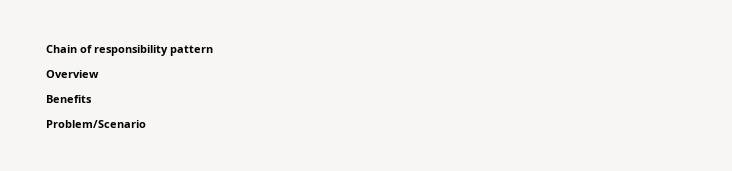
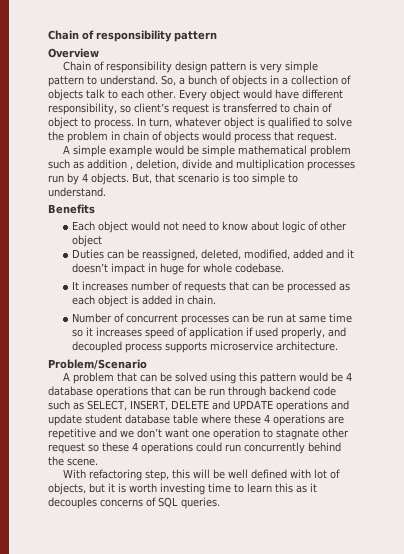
+ Chain of responsibility design pattern is very simple pattern to understand. So, a bunch of objects in a collection of objects talk to each other. Every object would have different responsibility, so client’s request is transferred to chain of object to process. In turn, whatever object is qualified to solve the problem in chain of objects would process that request.
+ A simple example would be simple mathematical problem such as addition , deletion, divide and multiplication processes run by 4 objects. But, that scenario is too simple to understand.
  Benefits
+ Each object would not need to know about logic of other object
+ Duties can be reassigned, deleted, modified, added and it doesn’t impact in huge for whole codebase.
+ It increases number of requests that can be processed as each object is added in chain.
+ Number of concurrent processes can be run at same time so it increases speed of application if used properly, and decoupled process supports microservice architecture.
  Problem/Scenario
+ A problem that can be solved using this pattern would be 4 database operations that can be run through backend code such as SELECT, INSERT, DELETE and UPDATE operations and update student database table where these 4 operations are repetitive and we don’t want one operation to stagnate other request so these 4 operations could run concurrently behind the scene.
+ With refactoring step, this will be well defined with lot of objects, but it is worth investing time to learn this as it decouples concerns of SQL queries.

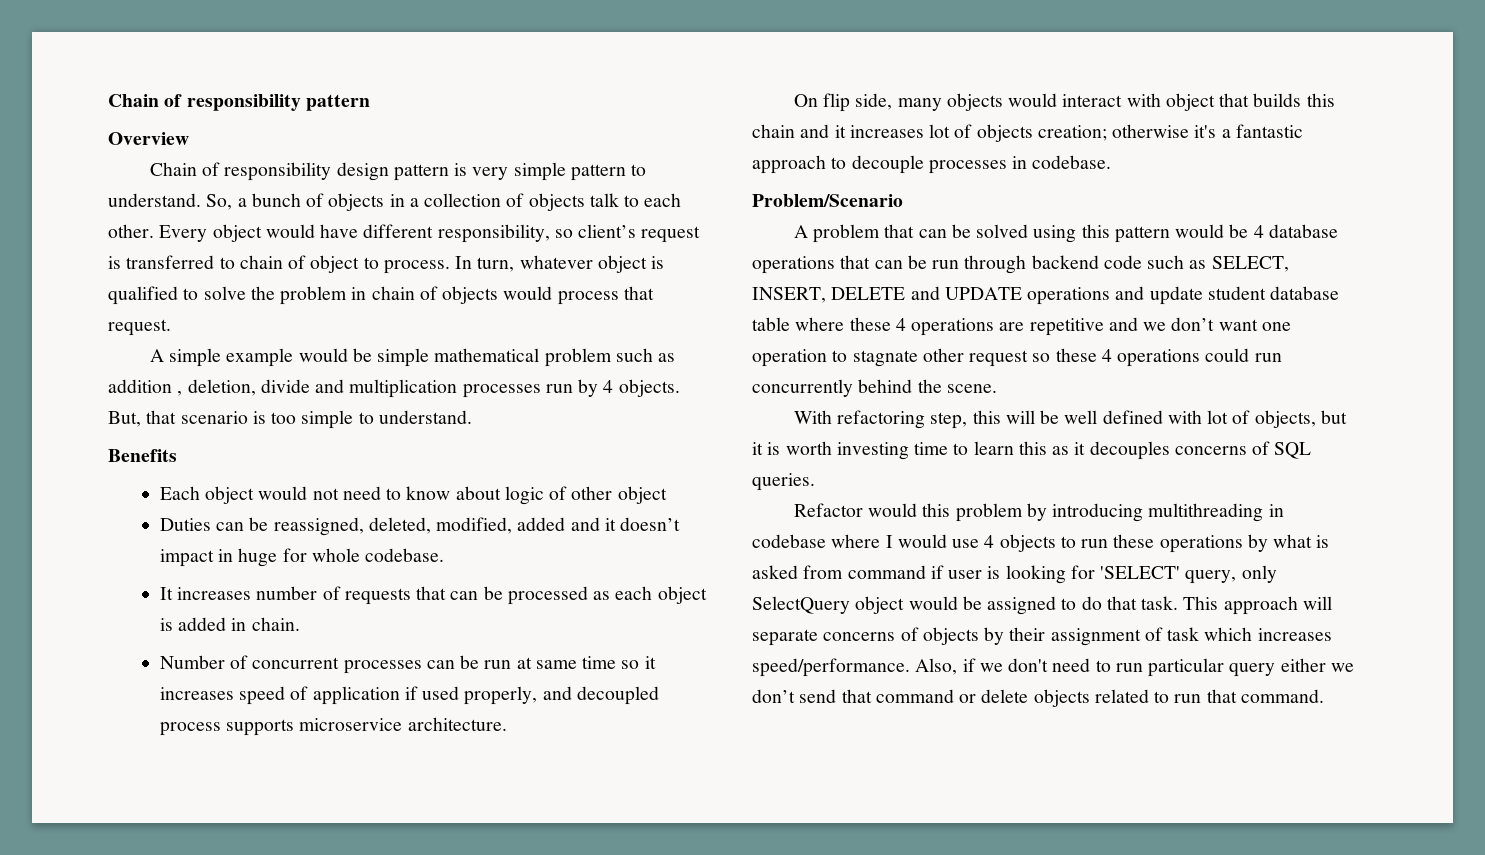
+ On flip side, many objects would interact with object that builds this chain and it increases lot of objects creation; otherwise it's a fantastic approach to decouple processes in codebase.
+ Refactor would this problem by introducing multithreading in codebase where I would use 4 objects to run these operations by what is asked from command if user is looking for 'SELECT' query, only SelectQuery object would be assigned to do that task. This approach will separate concerns of objects by their assignment of task which increases speed/performance. Also, if we don't need to run particular query either we don’t send that command or delete objects related to run that command.

